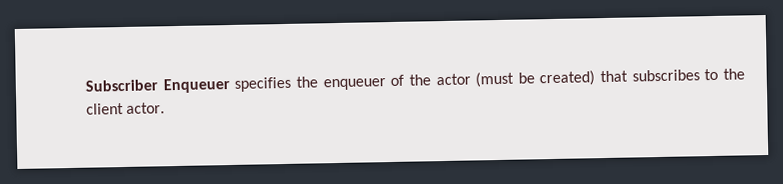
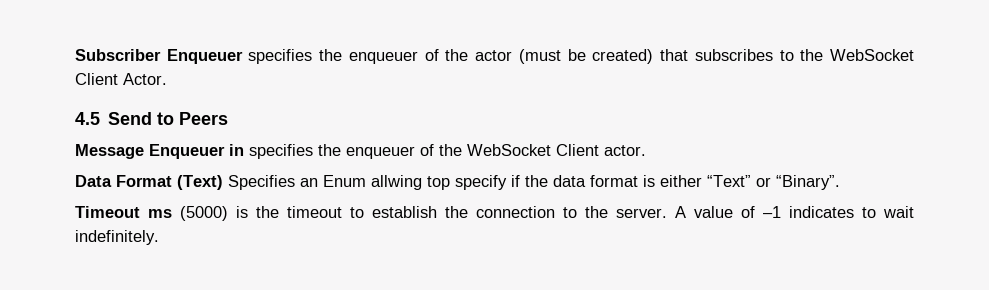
- Subscriber Enqueuer specifies the enqueuer of the actor (must be created) that subscribes to the client actor.
+ Subscriber Enqueuer specifies the enqueuer of the actor (must be created) that subscribes to the WebSocket Client Actor.
+ 4.5 Send to Peers
+ Message Enqueuer in specifies the enqueuer of the WebSocket Client actor.
+ Data Format (Text) Specifies an Enum allwing top specify if the data format is either “Text” or “Binary”.
+ Timeout ms (5000) is the timeout to establish the connection to the server. A value of –1 indicates to wait indefinitely.

